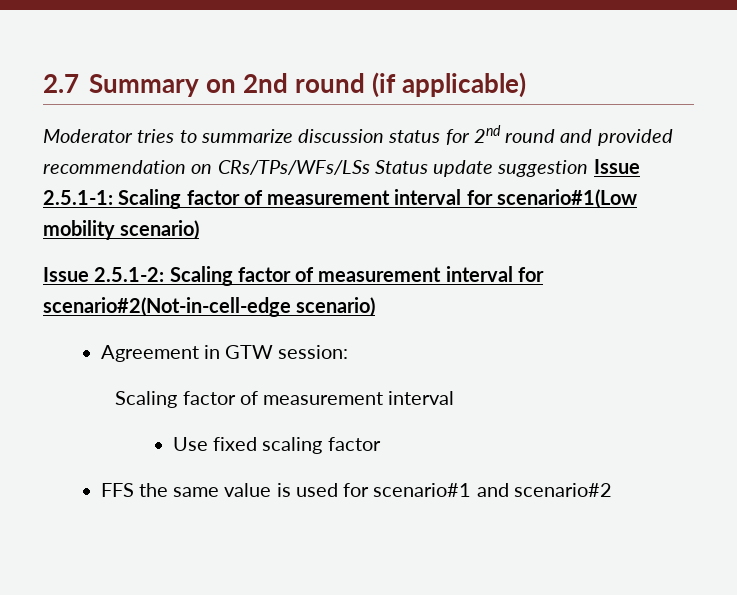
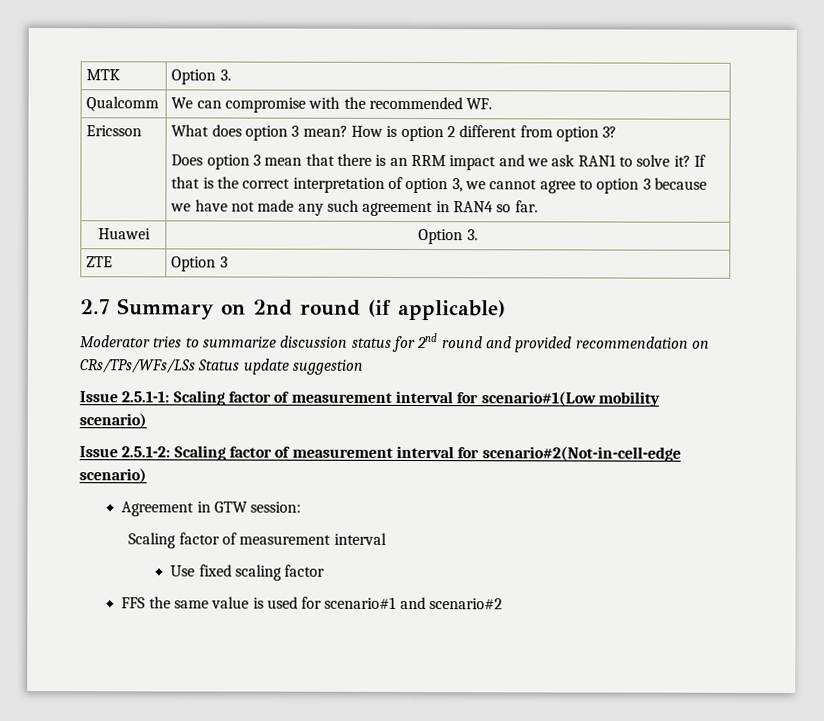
+ MTK | Option 3.
+ Qualcomm | We can compromise with the recommended WF.
+ Ericsson | What does option 3 mean? How is option 2 different from option 3?
+ Does option 3 mean that there is an RRM impact and we ask RAN1 to solve it? If that is the correct interpretation of option 3, we cannot agree to option 3 because we have not made any such agreement in RAN4 so far.
+ Huawei | Option 3.
+ ZTE | Option 3
- Moderator tries to summarize discussion status for 2nd round and provided recommendation on CRs/TPs/WFs/LSs Status update suggestion Issue 2.5.1-1: Scaling factor of measurement interval for scenario#1(Low mobility scenario)
+ Moderator tries to summarize discussion status for 2nd round and provided recommendation on CRs/TPs/WFs/LSs Status update suggestion
+ Issue 2.5.1-1: Scaling factor of measurement interval for scenario#1(Low mobility scenario)

